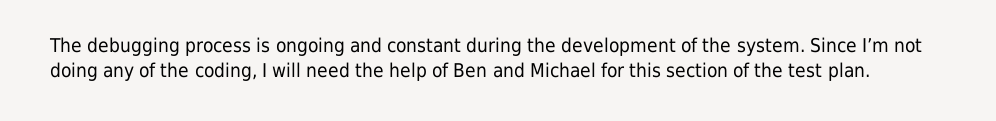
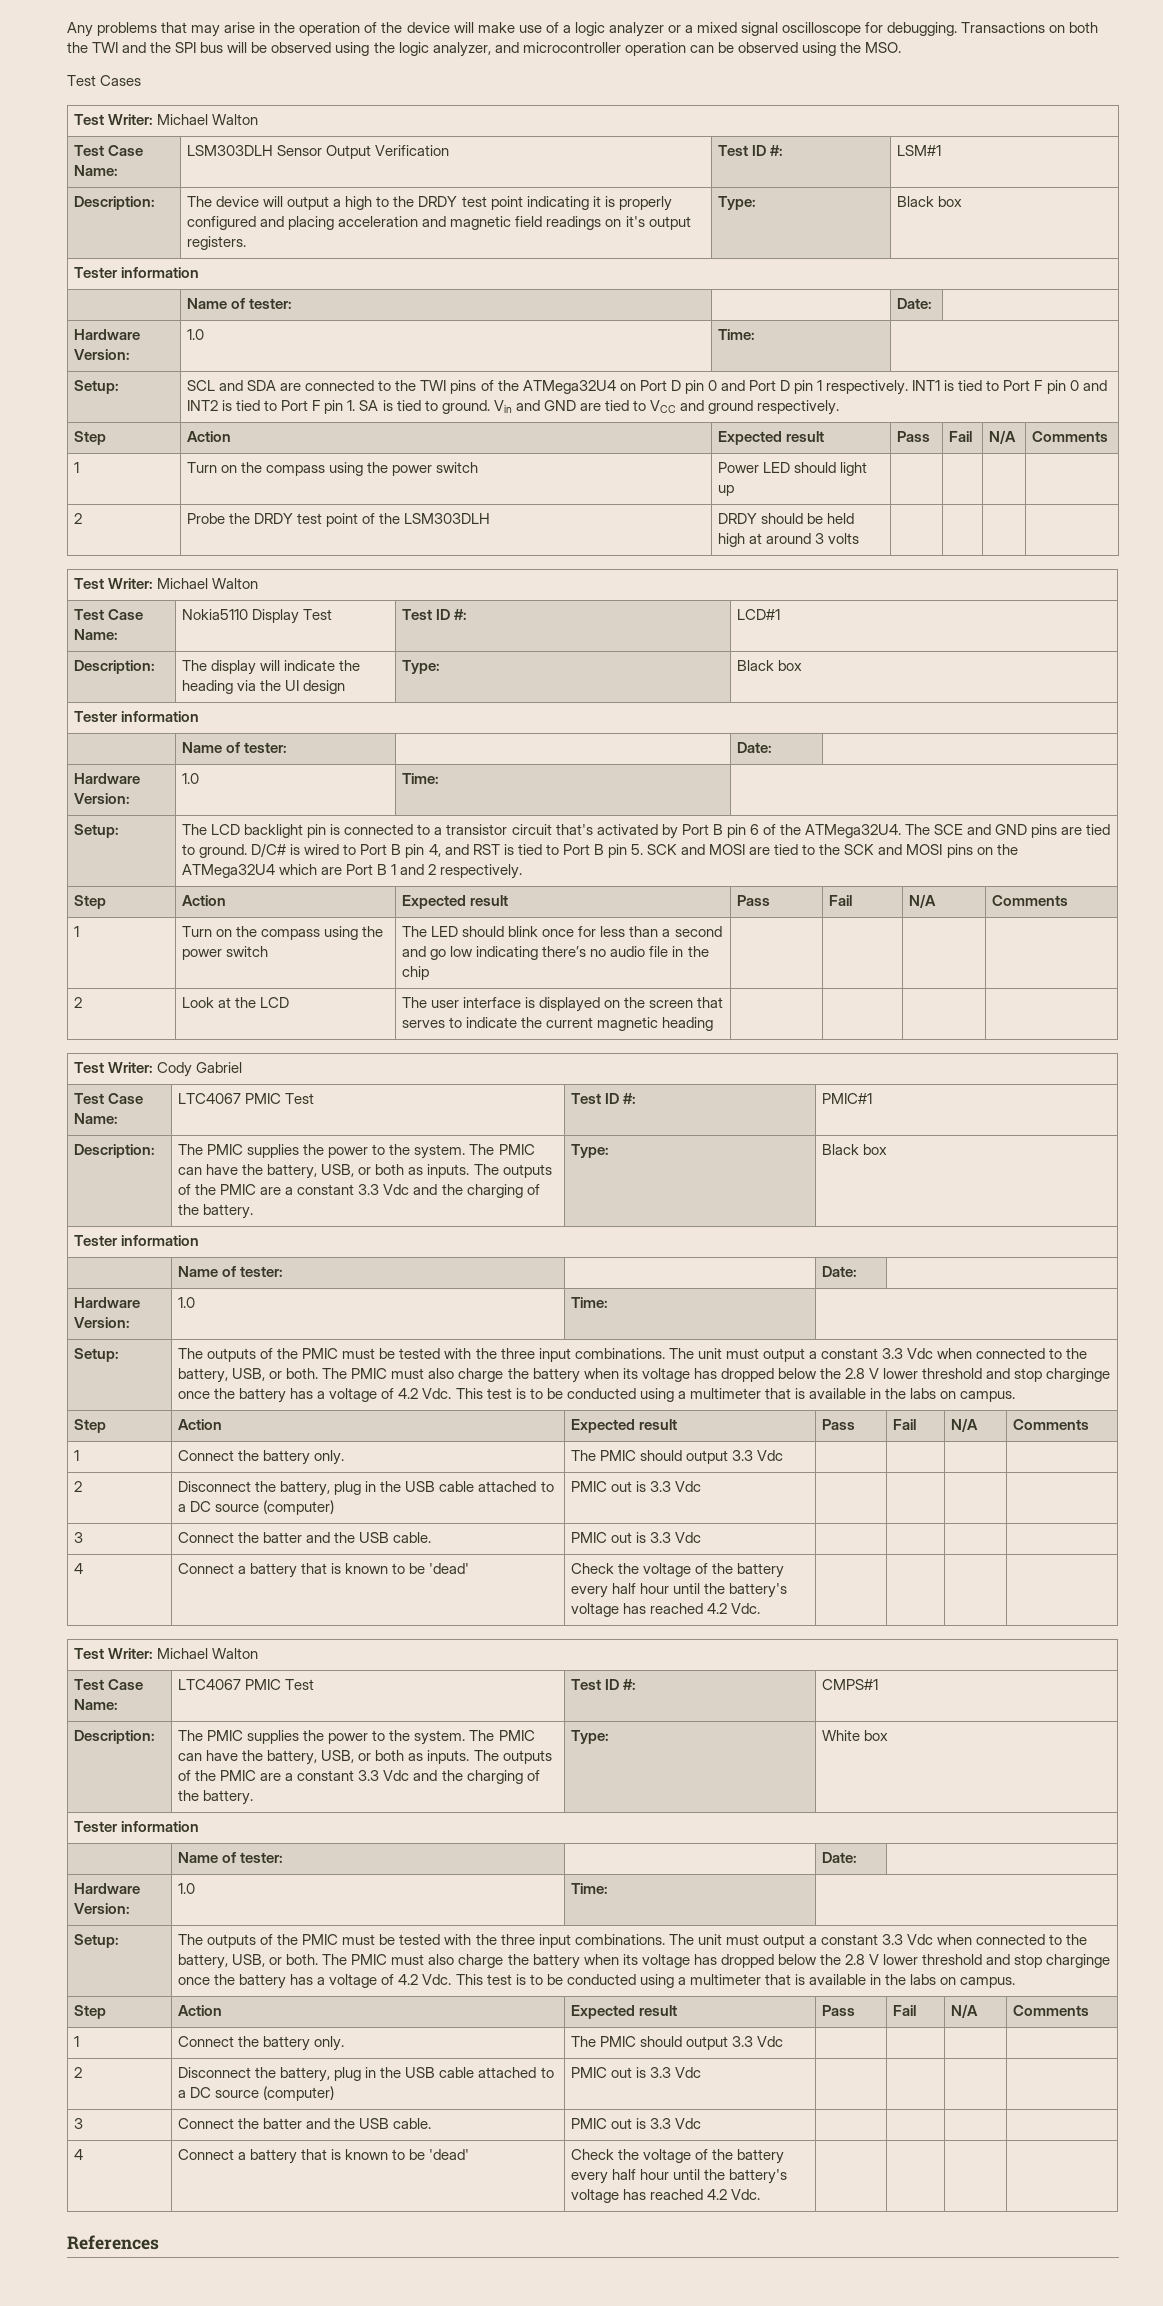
- The debugging process is ongoing and constant during the development of the system. Since I’m not doing any of the coding, I will need the help of Ben and Michael for this section of the test plan.
+ Any problems that may arise in the operation of the device will make use of a logic analyzer or a mixed signal oscilloscope for debugging. Transactions on both the TWI and the SPI bus will be observed using the logic analyzer, and microcontroller operation can be observed using the MSO.
+ Test Cases
+ Test Writer: Michael Walton
+ Test Case Name: | LSM303DLH Sensor Output Verification | Test ID #: | LSM#1
+ Description: | The device will output a high to the DRDY test point indicating it is properly configured and placing acceleration and magnetic field readings on it's output registers. | Type: | Black box
+ Tester information
+ | Name of tester: | | Date: |
+ Hardware Version: | 1.0 | Time: |
+ Setup: | SCL and SDA are connected to the TWI pins of the ATMega32U4 on Port D pin 0 and Port D pin 1 respectively. INT1 is tied to Port F pin 0 and INT2 is tied to Port F pin 1. SA is tied to ground. Vin and GND are tied to VCC and ground respectively.
+ Step | Action | Expected result | Pass | Fail | N/A | Comments
+ 1 | Turn on the compass using the power switch | Power LED should light up | | | |
+ 2 | Probe the DRDY test point of the LSM303DLH | DRDY should be held high at around 3 volts | | | |
+ Test Writer: Michael Walton
+ Test Case Name: | Nokia5110 Display Test | Test ID #: | LCD#1
+ Description: | The display will indicate the heading via the UI design | Type: | Black box
+ Tester information
+ | Name of tester: | | Date: |
+ Hardware Version: | 1.0 | Time: |
+ Setup: | The LCD backlight pin is connected to a transistor circuit that's activated by Port B pin 6 of the ATMega32U4. The SCE and GND pins are tied to ground. D/C# is wired to Port B pin 4, and RST is tied to Port B pin 5. SCK and MOSI are tied to the SCK and MOSI pins on the ATMega32U4 which are Port B 1 and 2 respectively.
+ Step | Action | Expected result | Pass | Fail | N/A | Comments
+ 1 | Turn on the compass using the power switch | The LED should blink once for less than a second and go low indicating there’s no audio file in the chip | | | |
+ 2 | Look at the LCD | The user interface is displayed on the screen that serves to indicate the current magnetic heading | | | |
+ Test Writer: Cody Gabriel
+ Test Case Name: | LTC4067 PMIC Test | Test ID #: | PMIC#1
+ Description: | The PMIC supplies the power to the system. The PMIC can have the battery, USB, or both as inputs. The outputs of the PMIC are a constant 3.3 Vdc and the charging of the battery. | Type: | Black box
+ Tester information
+ | Name of tester: | | Date: |
+ Hardware Version: | 1.0 | Time: |
+ Setup: | The outputs of the PMIC must be tested with the three input combinations. The unit must output a constant 3.3 Vdc when connected to the battery, USB, or both. The PMIC must also charge the battery when its voltage has dropped below the 2.8 V lower threshold and stop charginge once the battery has a voltage of 4.2 Vdc. This test is to be conducted using a multimeter that is available in the labs on campus.
+ Step | Action | Expected result | Pass | Fail | N/A | Comments
+ 1 | Connect the battery only. | The PMIC should output 3.3 Vdc | | | |
+ 2 | Disconnect the battery, plug in the USB cable attached to a DC source (computer) | PMIC out is 3.3 Vdc | | | |
+ 3 | Connect the batter and the USB cable. | PMIC out is 3.3 Vdc | | | |
+ 4 | Connect a battery that is known to be 'dead' | Check the voltage of the battery every half hour until the battery's voltage has reached 4.2 Vdc. | | | |
+ Test Writer: Michael Walton
+ Test Case Name: | LTC4067 PMIC Test | Test ID #: | CMPS#1
+ Description: | The PMIC supplies the power to the system. The PMIC can have the battery, USB, or both as inputs. The outputs of the PMIC are a constant 3.3 Vdc and the charging of the battery. | Type: | White box
+ Tester information
+ | Name of tester: | | Date: |
+ Hardware Version: | 1.0 | Time: |
+ Setup: | The outputs of the PMIC must be tested with the three input combinations. The unit must output a constant 3.3 Vdc when connected to the battery, USB, or both. The PMIC must also charge the battery when its voltage has dropped below the 2.8 V lower threshold and stop charginge once the battery has a voltage of 4.2 Vdc. This test is to be conducted using a multimeter that is available in the labs on campus.
+ Step | Action | Expected result | Pass | Fail | N/A | Comments
+ 1 | Connect the battery only. | The PMIC should output 3.3 Vdc | | | |
+ 2 | Disconnect the battery, plug in the USB cable attached to a DC source (computer) | PMIC out is 3.3 Vdc | | | |
+ 3 | Connect the batter and the USB cable. | PMIC out is 3.3 Vdc | | | |
+ 4 | Connect a battery that is known to be 'dead' | Check the voltage of the battery every half hour until the battery's voltage has reached 4.2 Vdc. | | | |
+ References

